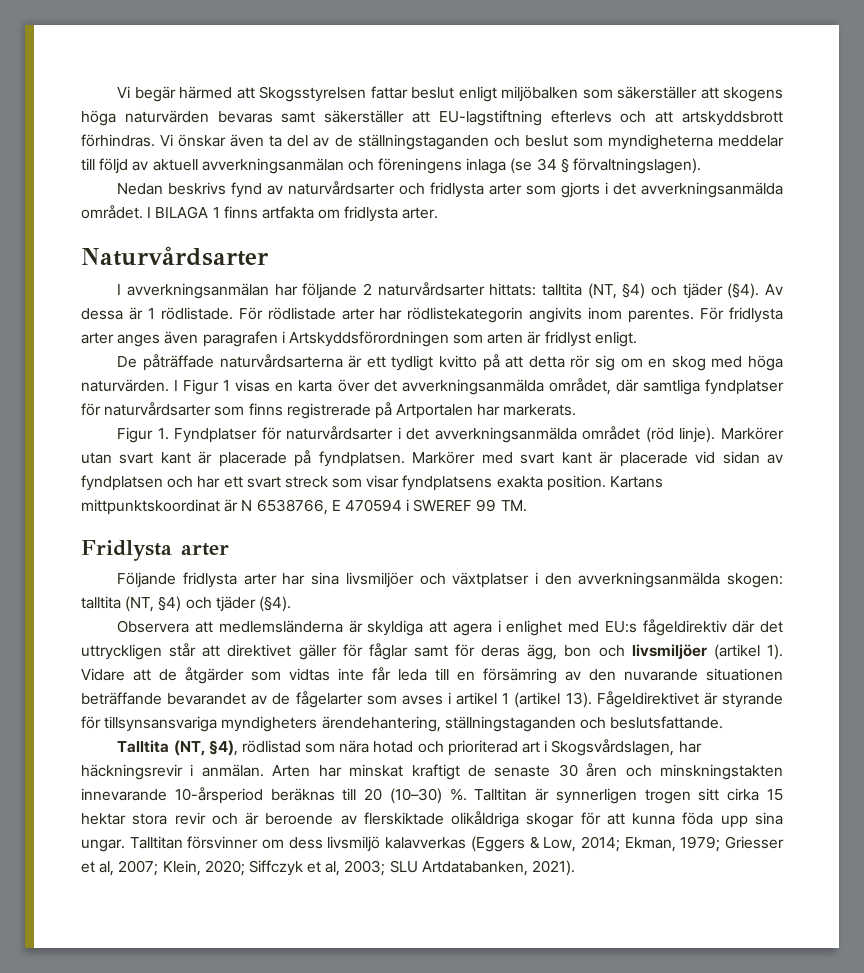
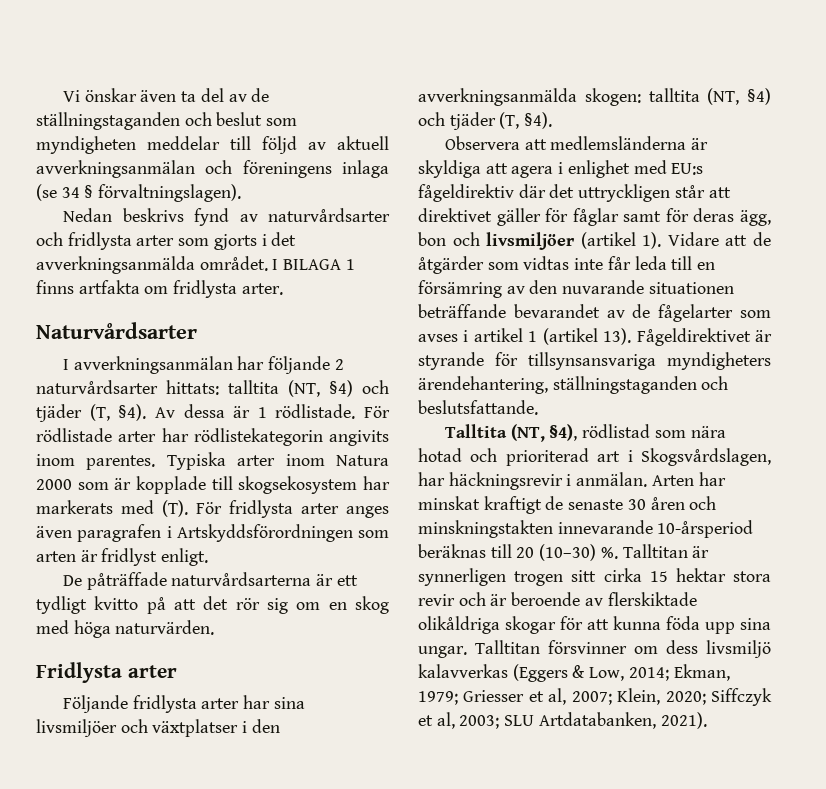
- Vi begär härmed att Skogsstyrelsen fattar beslut enligt miljöbalken som säkerställer att skogens höga naturvärden bevaras samt säkerställer att EU-lagstiftning efterlevs och att artskyddsbrott förhindras. Vi önskar även ta del av de ställningstaganden och beslut som myndigheterna meddelar till följd av aktuell avverkningsanmälan och föreningens inlaga (se 34 § förvaltningslagen).
+ Vi önskar även ta del av de ställningstaganden och beslut som myndigheten meddelar till följd av aktuell avverkningsanmälan och föreningens inlaga (se 34 § förvaltningslagen).
- I avverkningsanmälan har följande 2 naturvårdsarter hittats: talltita (NT, §4) och tjäder (§4).
+ I avverkningsanmälan har följande 2 naturvårdsarter hittats: talltita (NT, §4) och tjäder (T, §4).
- För fridlysta arter anges även paragrafen i Artskyddsförordningen som arten är fridlyst enligt.
+ Typiska arter inom Natura 2000 som är kopplade till skogsekosystem har markerats med (T). För fridlysta arter anges även paragrafen i Artskyddsförordningen som arten är fridlyst enligt.
- De påträffade naturvårdsarterna är ett tydligt kvitto på att detta rör sig om en skog med höga naturvärden. I Figur 1 visas en karta över det avverkningsanmälda området, där samtliga fyndplatser för naturvårdsarter som finns registrerade på Artportalen har markerats.
- Figur 1. Fyndplatser för naturvårdsarter i det avverkningsanmälda området (röd linje). Markörer utan svart kant är placerade på fyndplatsen. Markörer med svart kant är placerade vid sidan av fyndplatsen och har ett svart streck som visar fyndplatsens exakta position. Kartans mittpunktskoordinat är N 6538766, E 470594 i SWEREF 99 TM.
+ De påträffade naturvårdsarterna är ett tydligt kvitto på att det rör sig om en skog med höga naturvärden.
- Följande fridlysta arter har sina livsmiljöer och växtplatser i den avverkningsanmälda skogen: talltita (NT, §4) och tjäder (§4).
+ Följande fridlysta arter har sina livsmiljöer och växtplatser i den avverkningsanmälda skogen: talltita (NT, §4) och tjäder (T, §4).

